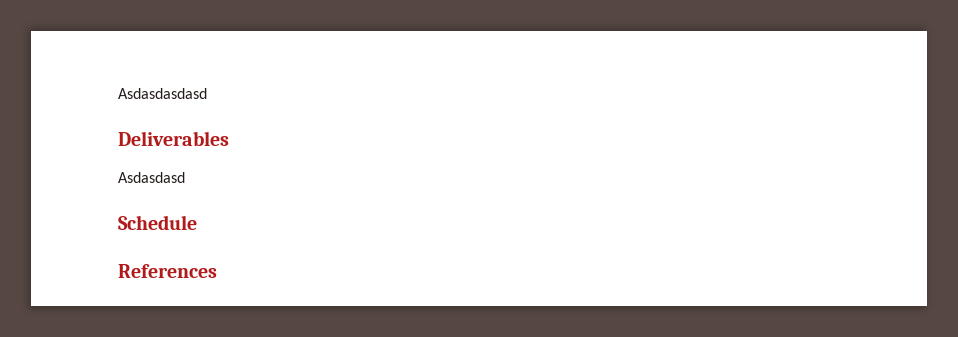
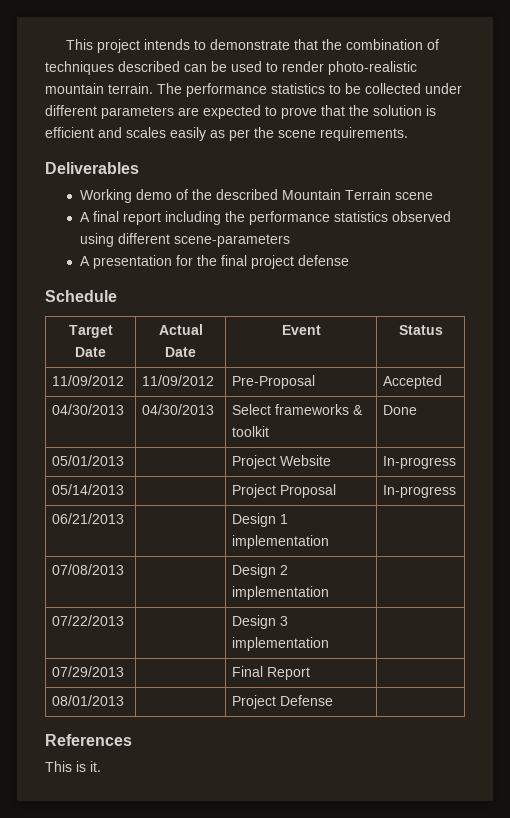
- Asdasdasdasd
+ This project intends to demonstrate that the combination of techniques described can be used to render photo-realistic mountain terrain. The performance statistics to be collected under different parameters are expected to prove that the solution is efficient and scales easily as per the scene requirements.
  Deliverables
- Asdasdasd
+ Working demo of the described Mountain Terrain scene
+ A final report including the performance statistics observed using different scene-parameters
+ A presentation for the final project defense
  Schedule
+ Target Date | Actual Date | Event | Status
+ 11/09/2012 | 11/09/2012 | Pre-Proposal | Accepted
+ 04/30/2013 | 04/30/2013 | Select frameworks & toolkit | Done
+ 05/01/2013 | | Project Website | In-progress
+ 05/14/2013 | | Project Proposal | In-progress
+ 06/21/2013 | | Design 1 implementation |
+ 07/08/2013 | | Design 2 implementation |
+ 07/22/2013 | | Design 3 implementation |
+ 07/29/2013 | | Final Report |
+ 08/01/2013 | | Project Defense |
  References
+ This is it.

